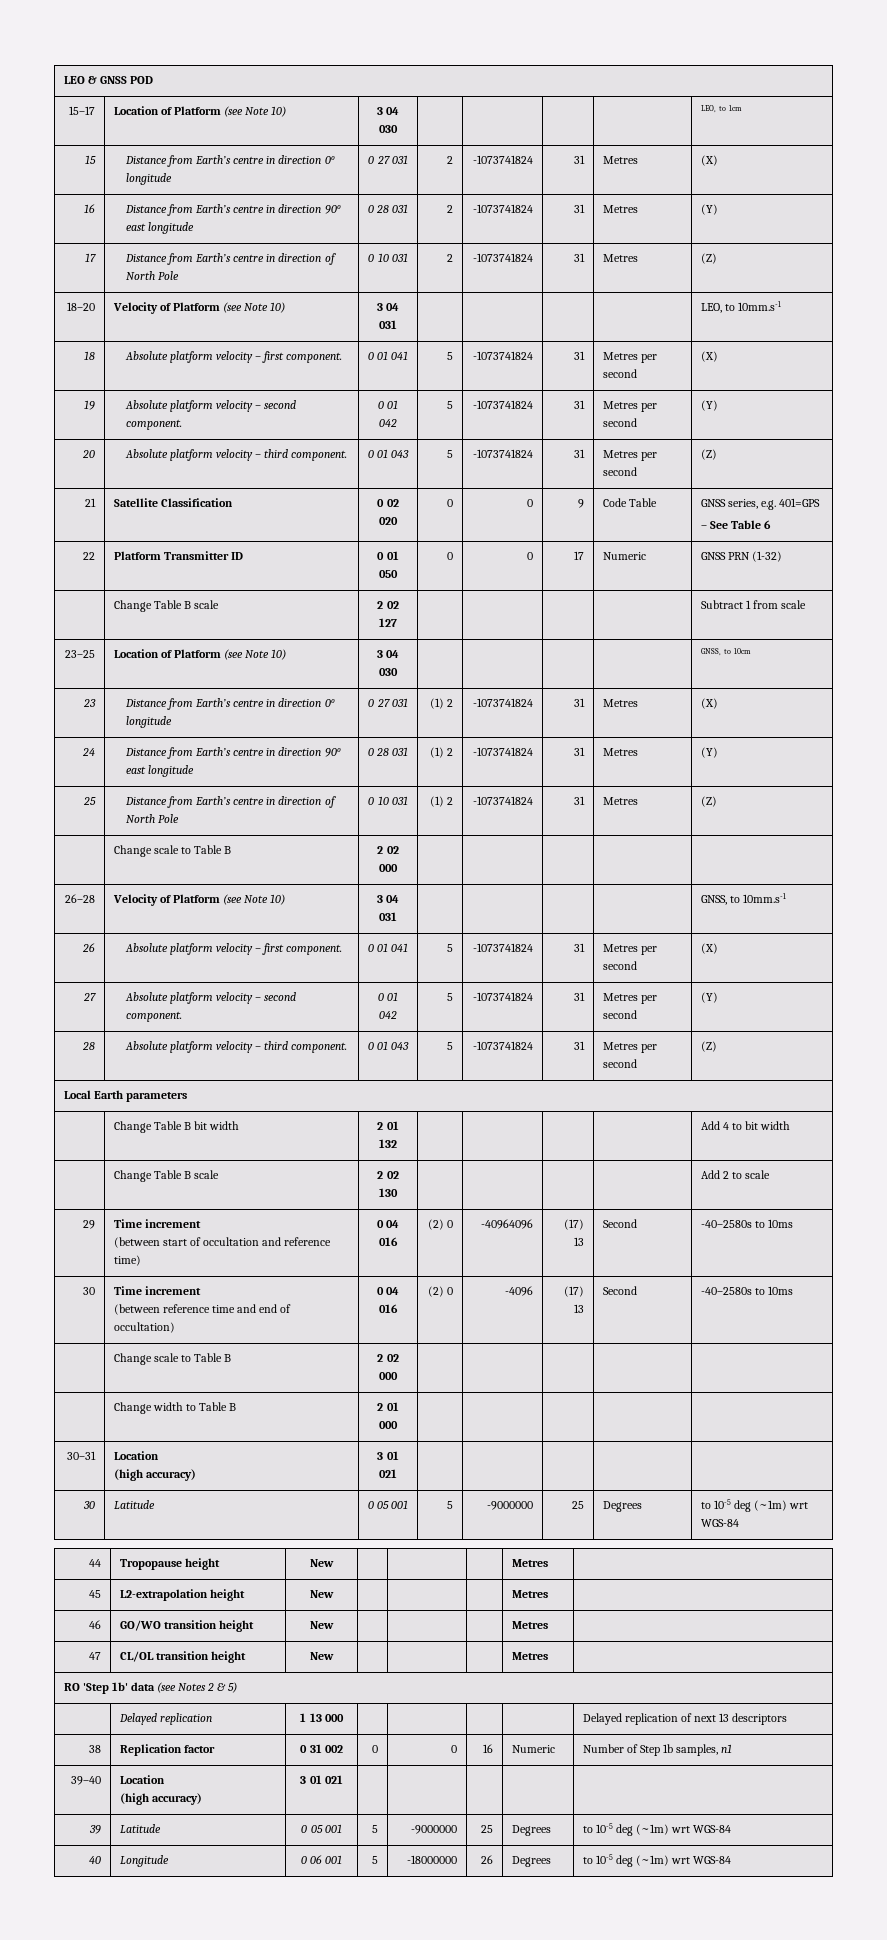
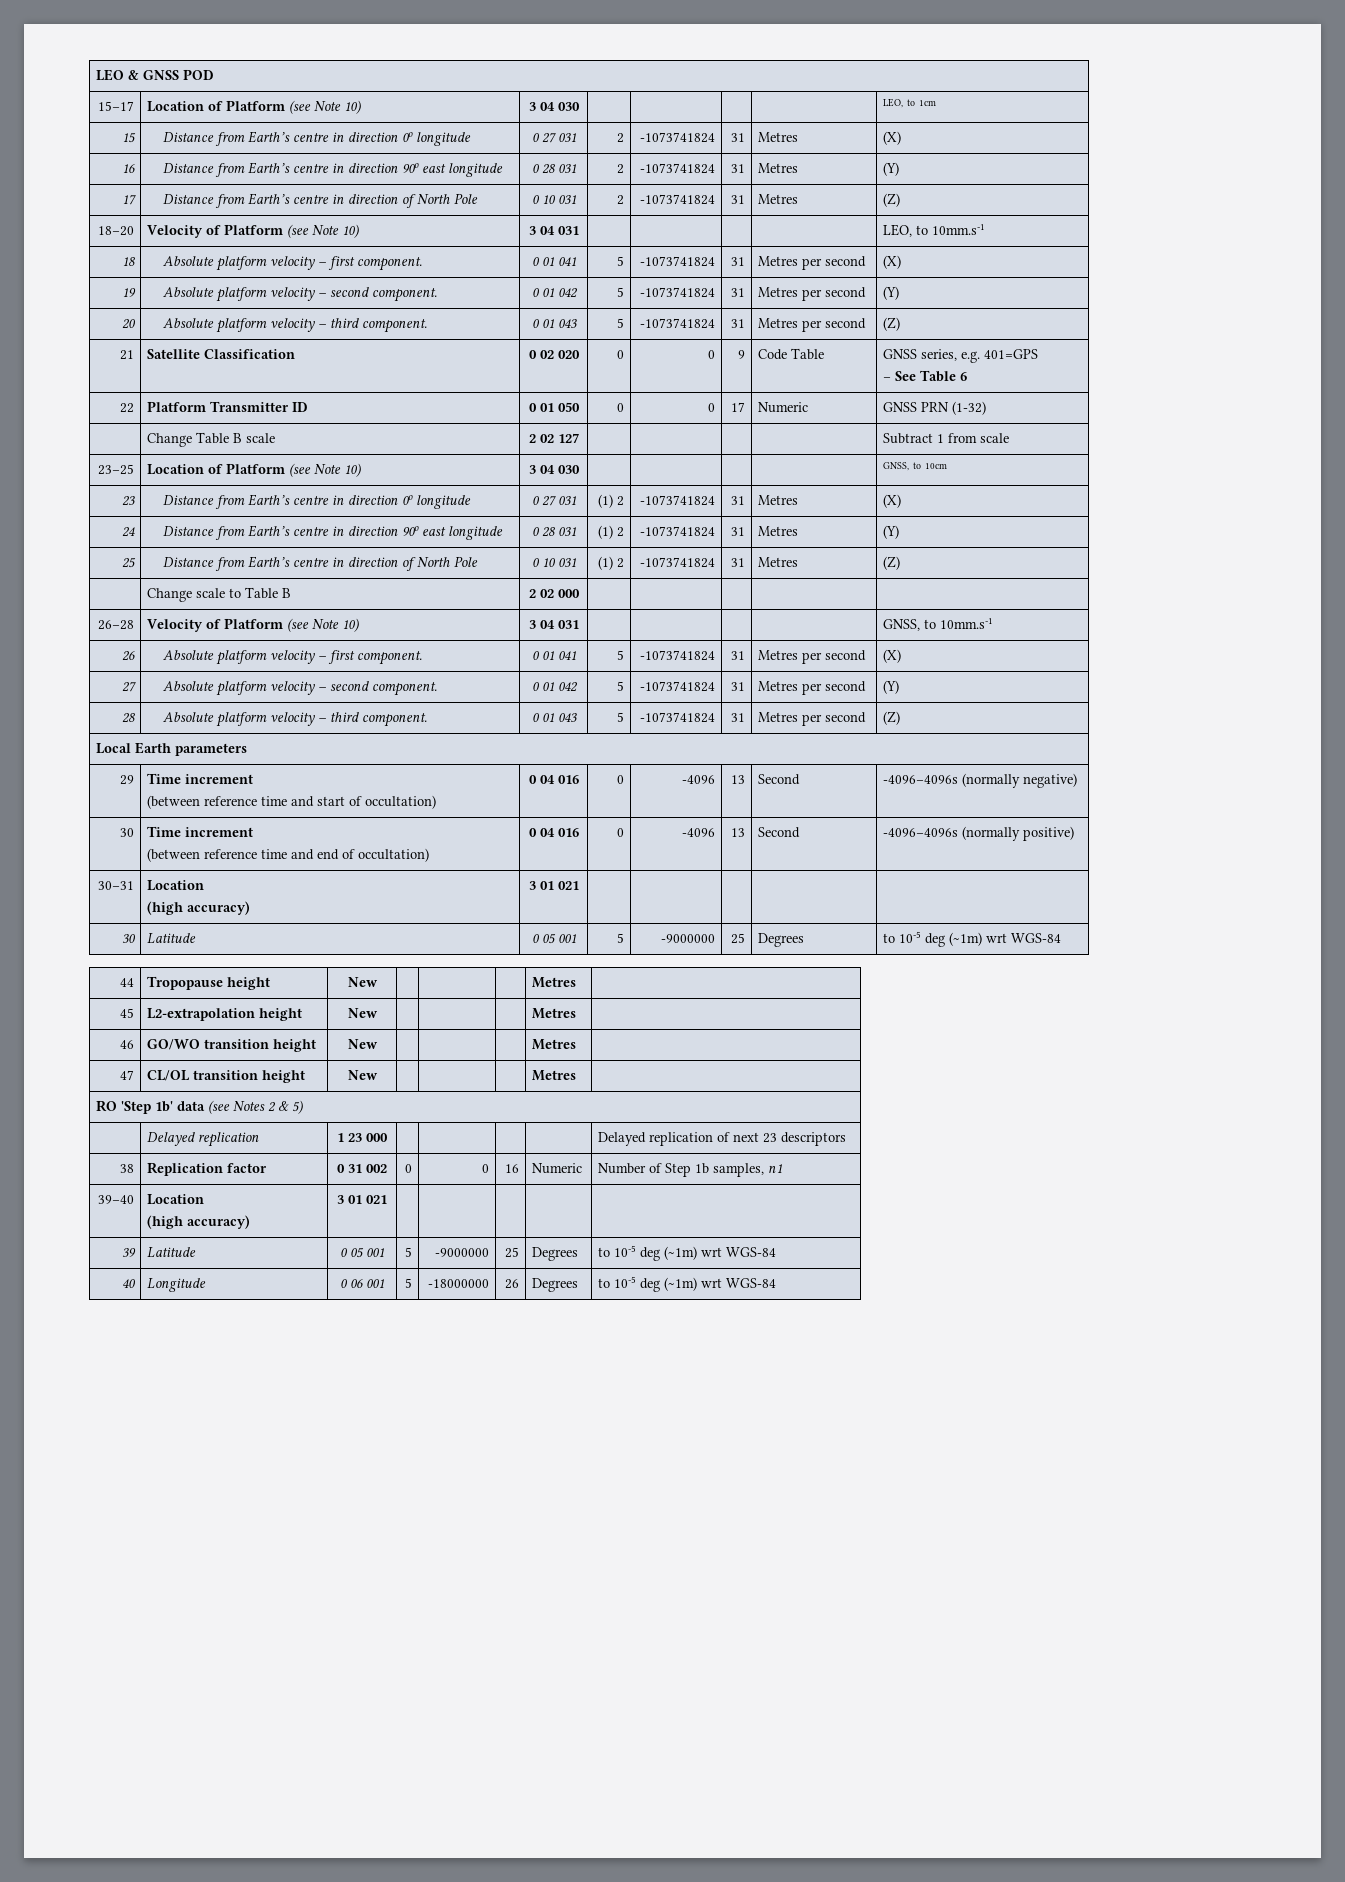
- | Change Table B bit width | 2 01 132 | | | | | Add 4 to bit width
- | Change Table B scale | 2 02 130 | | | | | Add 2 to scale
  29 | Time increment
- (between start of occultation and reference time) | 0 04 016 | (2) 0 | -40964096 | (17) 13 | Second | -40–2580s to 10ms
+ (between reference time and start of occultation) | 0 04 016 | 0 | -4096 | 13 | Second | -4096–4096s (normally negative)
  30 | Time increment
- (between reference time and end of occultation) | 0 04 016 | (2) 0 | -4096 | (17) 13 | Second | -40–2580s to 10ms
- | Change scale to Table B | 2 02 000 | | | | |
- | Change width to Table B | 2 01 000 | | | | |
+ (between reference time and end of occultation) | 0 04 016 | 0 | -4096 | 13 | Second | -4096–4096s (normally positive)
- | Delayed replication | 1 13 000 | | | | | Delayed replication of next 13 descriptors
+ | Delayed replication | 1 23 000 | | | | | Delayed replication of next 23 descriptors

